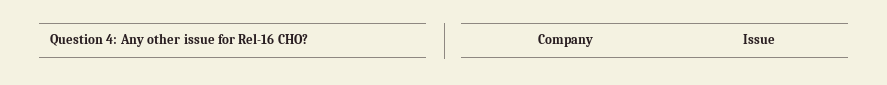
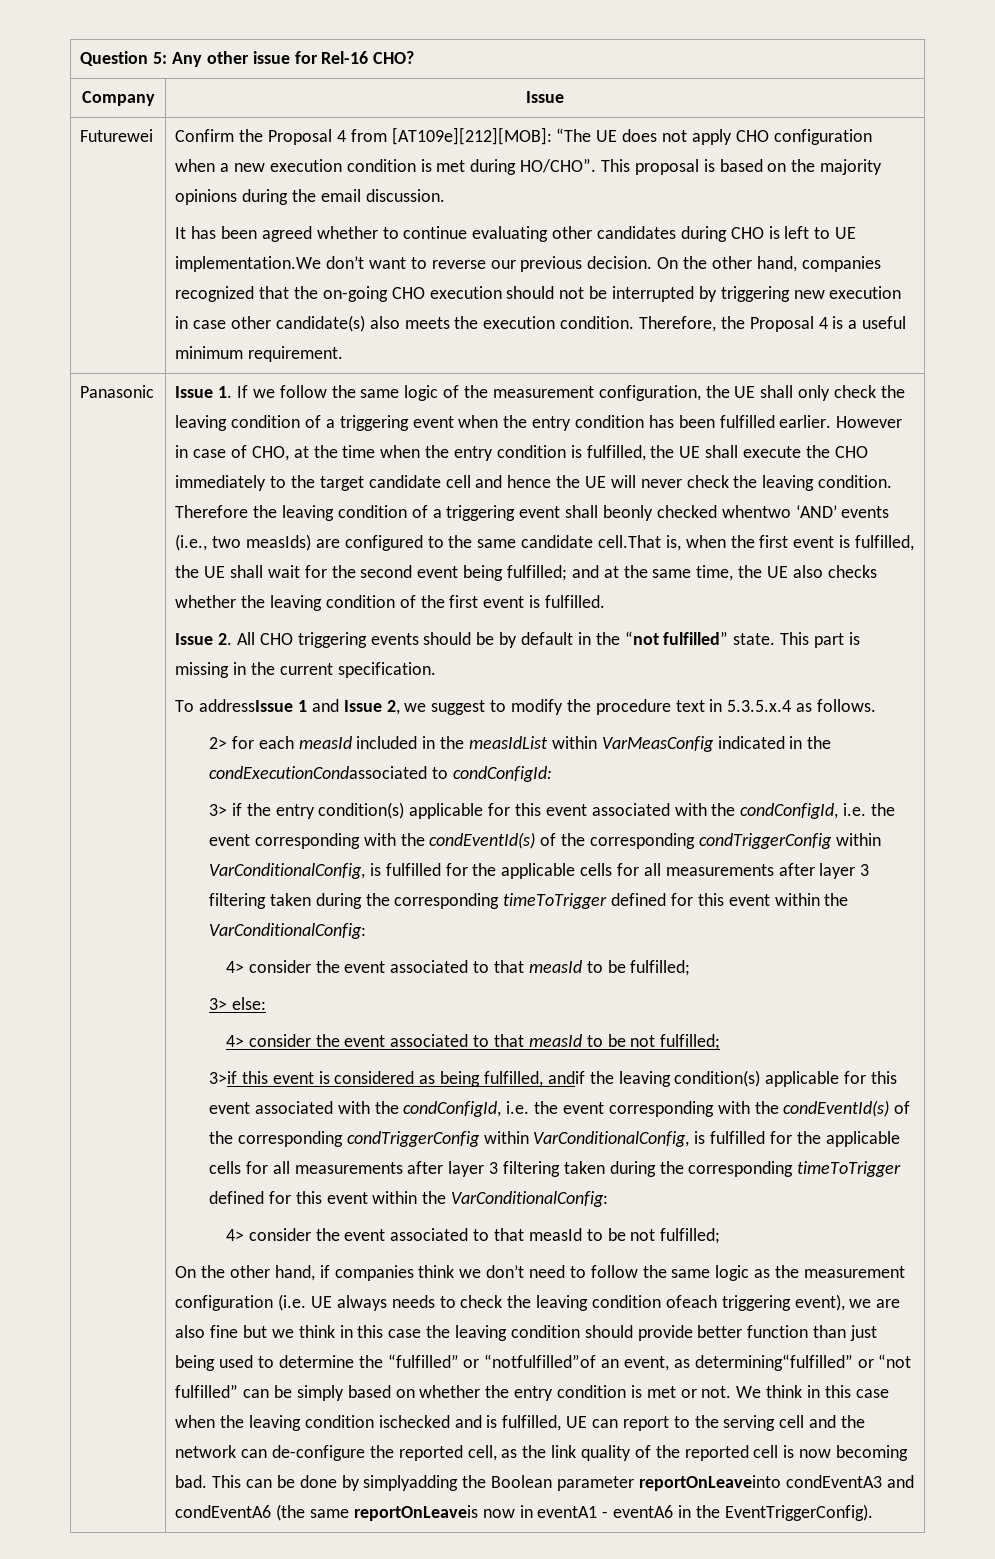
- Question 4: Any other issue for Rel-16 CHO?
+ Question 5: Any other issue for Rel-16 CHO?
+ Futurewei | Confirm the Proposal 4 from [AT109e][212][MOB]: “The UE does not apply CHO configuration when a new execution condition is met during HO/CHO”. This proposal is based on the majority opinions during the email discussion.
+ It has been agreed whether to continue evaluating other candidates during CHO is left to UE implementation.We don’t want to reverse our previous decision. On the other hand, companies recognized that the on-going CHO execution should not be interrupted by triggering new execution in case other candidate(s) also meets the execution condition. Therefore, the Proposal 4 is a useful minimum requirement.
+ Panasonic | Issue 1. If we follow the same logic of the measurement configuration, the UE shall only check the leaving condition of a triggering event when the entry condition has been fulfilled earlier. However in case of CHO, at the time when the entry condition is fulfilled, the UE shall execute the CHO immediately to the target candidate cell and hence the UE will never check the leaving condition. Therefore the leaving condition of a triggering event shall beonly checked whentwo ‘AND’ events (i.e., two measIds) are configured to the same candidate cell.That is, when the first event is fulfilled, the UE shall wait for the second event being fulfilled; and at the same time, the UE also checks whether the leaving condition of the first event is fulfilled.
+ Issue 2. All CHO triggering events should be by default in the “not fulfilled” state. This part is missing in the current specification.
+ To addressIssue 1 and Issue 2, we suggest to modify the procedure text in 5.3.5.x.4 as follows.
+ 2> for each measId included in the measIdList within VarMeasConfig indicated in the condExecutionCondassociated to condConfigId:
+ 3> if the entry condition(s) applicable for this event associated with the condConfigId, i.e. the event corresponding with the condEventId(s) of the corresponding condTriggerConfig within VarConditionalConfig, is fulfilled for the applicable cells for all measurements after layer 3 filtering taken during the corresponding timeToTrigger defined for this event within the VarConditionalConfig:
+ 4> consider the event associated to that measId to be fulfilled;
+ 3> else:
+ 4> consider the event associated to that measId to be not fulfilled;
+ 3>if this event is considered as being fulfilled, andif the leaving condition(s) applicable for this event associated with the condConfigId, i.e. the event corresponding with the condEventId(s) of the corresponding condTriggerConfig within VarConditionalConfig, is fulfilled for the applicable cells for all measurements after layer 3 filtering taken during the corresponding timeToTrigger defined for this event within the VarConditionalConfig:
+ 4> consider the event associated to that measId to be not fulfilled;
+ On the other hand, if companies think we don’t need to follow the same logic as the measurement configuration (i.e. UE always needs to check the leaving condition ofeach triggering event), we are also fine but we think in this case the leaving condition should provide better function than just being used to determine the “fulfilled” or “notfulfilled”of an event, as determining“fulfilled” or “not fulfilled” can be simply based on whether the entry condition is met or not. We think in this case when the leaving condition ischecked and is fulfilled, UE can report to the serving cell and the network can de-configure the reported cell, as the link quality of the reported cell is now becoming bad. This can be done by simplyadding the Boolean parameter reportOnLeaveinto condEventA3 and condEventA6 (the same reportOnLeaveis now in eventA1 - eventA6 in the EventTriggerConfig).

